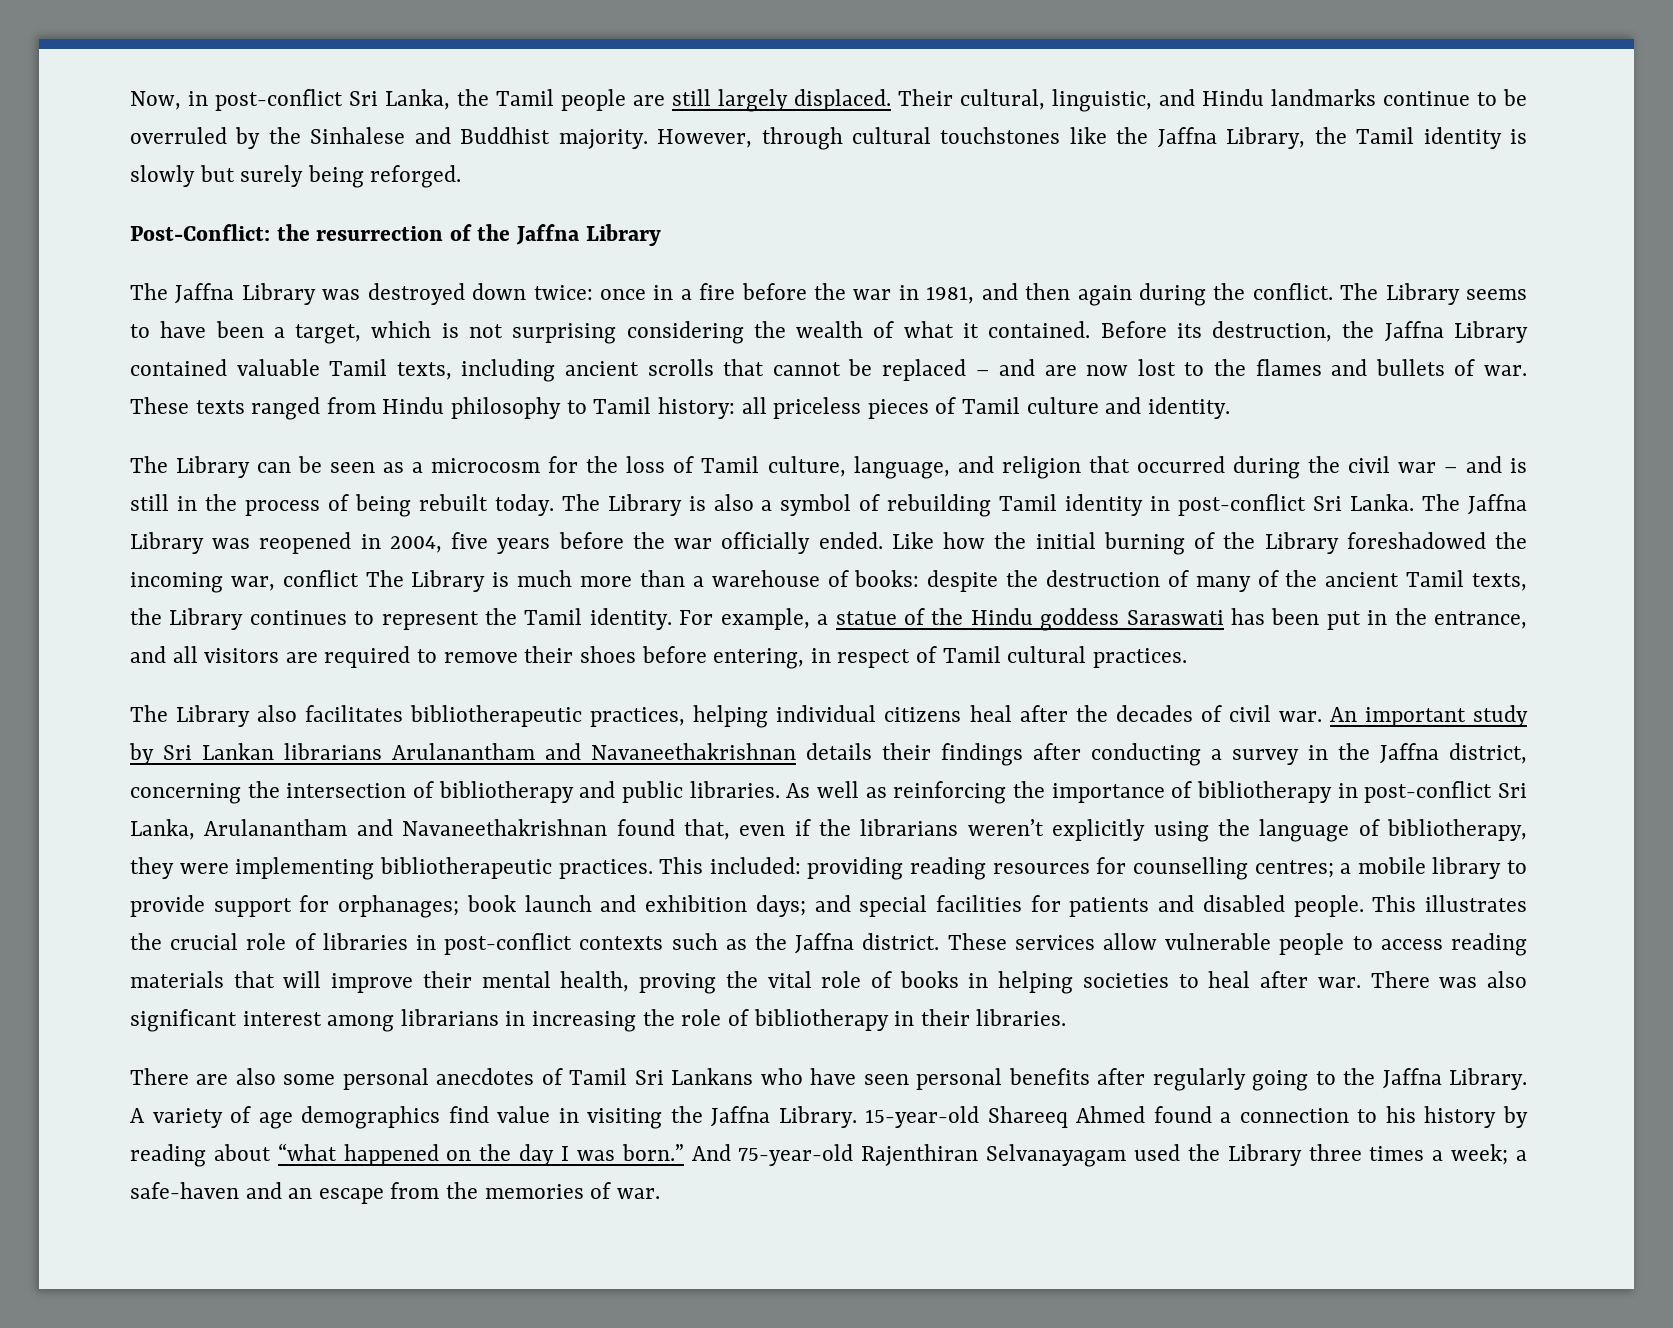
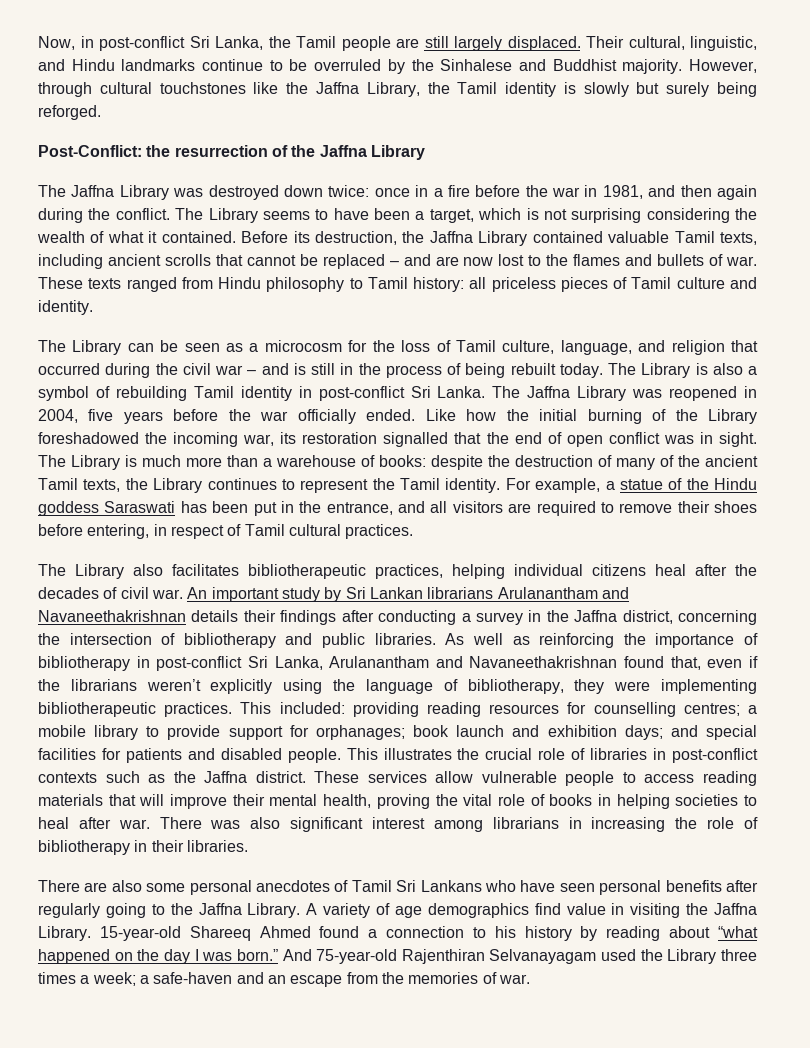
- Like how the initial burning of the Library foreshadowed the incoming war, conflict The Library is much more than a warehouse of books: despite the destruction of many of the ancient Tamil texts, the Library continues to represent the Tamil identity.
+ Like how the initial burning of the Library foreshadowed the incoming war, its restoration signalled that the end of open conflict was in sight. The Library is much more than a warehouse of books: despite the destruction of many of the ancient Tamil texts, the Library continues to represent the Tamil identity.

